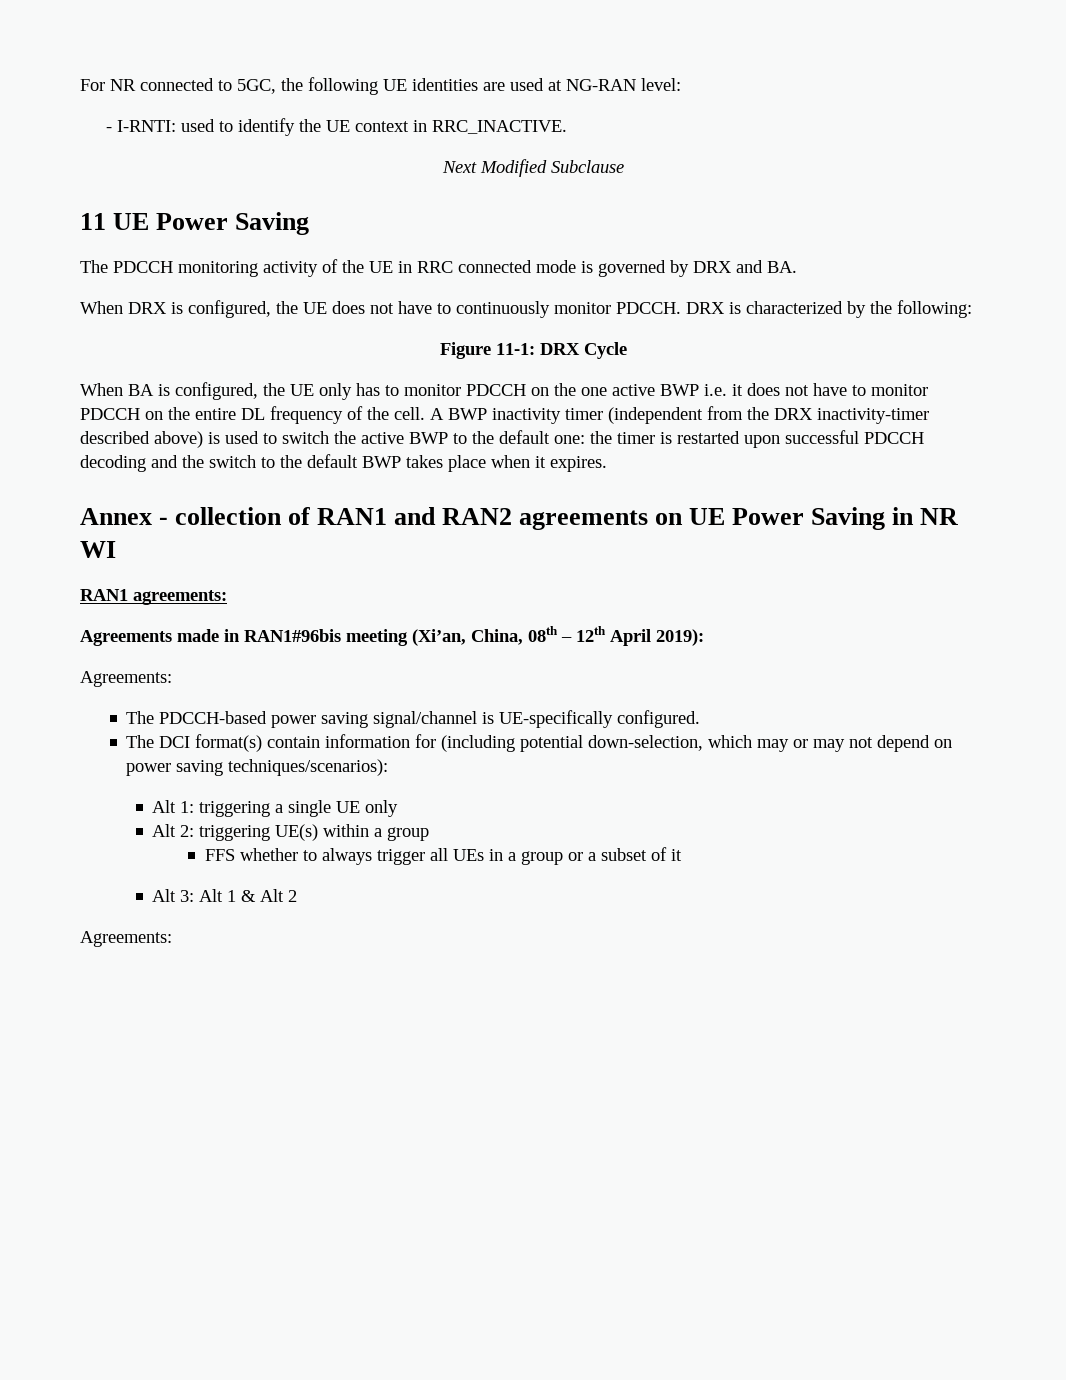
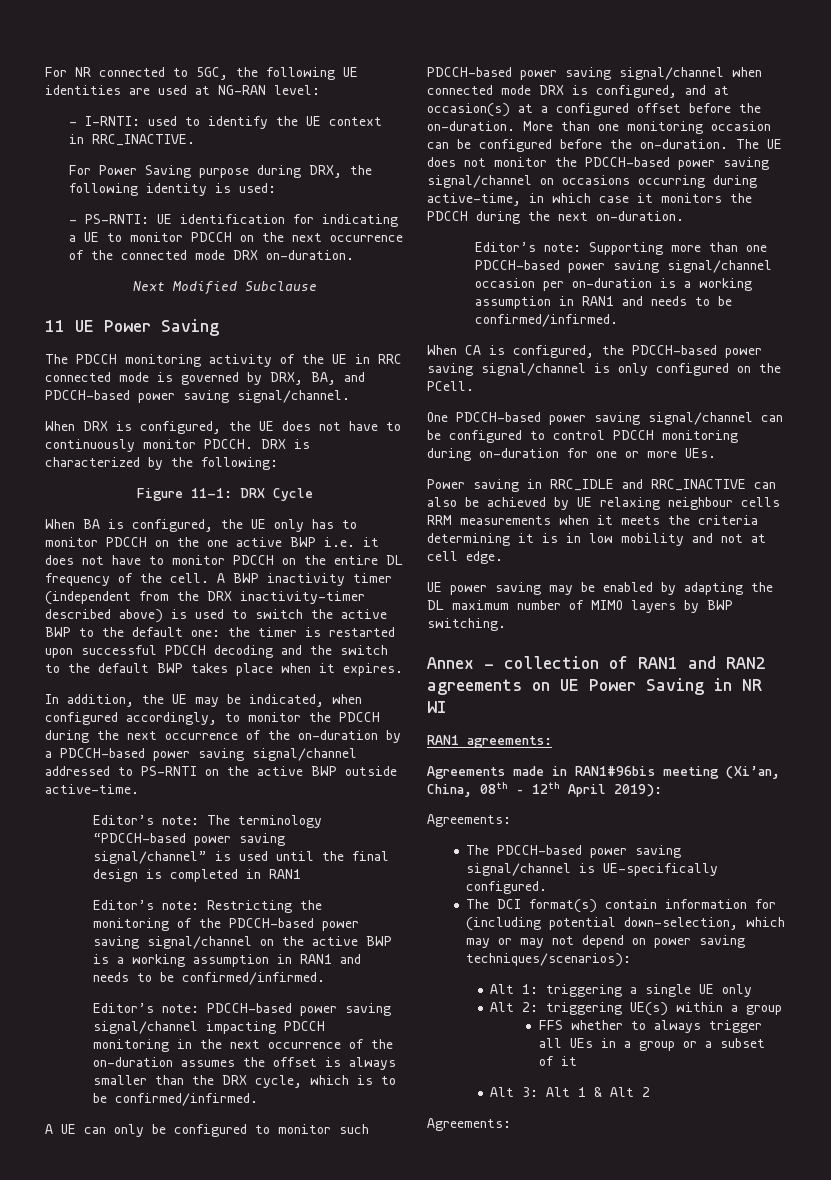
+ For Power Saving purpose during DRX, the following identity is used:
+ - PS-RNTI: UE identification for indicating a UE to monitor PDCCH on the next occurrence of the connected mode DRX on-duration.
- The PDCCH monitoring activity of the UE in RRC connected mode is governed by DRX and BA.
+ The PDCCH monitoring activity of the UE in RRC connected mode is governed by DRX, BA, and PDCCH-based power saving signal/channel.
+ In addition, the UE may be indicated, when configured accordingly, to monitor the PDCCH during the next occurrence of the on-duration by a PDCCH-based power saving signal/channel addressed to PS-RNTI on the active BWP outside active-time.
+ Editor’s note: The terminology “PDCCH-based power saving signal/channel” is used until the final design is completed in RAN1
+ Editor’s note: Restricting the monitoring of the PDCCH-based power saving signal/channel on the active BWP is a working assumption in RAN1 and needs to be confirmed/infirmed.
+ Editor’s note: PDCCH-based power saving signal/channel impacting PDCCH monitoring in the next occurrence of the on-duration assumes the offset is always smaller than the DRX cycle, which is to be confirmed/infirmed.
+ A UE can only be configured to monitor such PDCCH-based power saving signal/channel when connected mode DRX is configured, and at occasion(s) at a configured offset before the on-duration. More than one monitoring occasion can be configured before the on-duration. The UE does not monitor the PDCCH-based power saving signal/channel on occasions occurring during active-time, in which case it monitors the PDCCH during the next on-duration.
+ Editor’s note: Supporting more than one PDCCH-based power saving signal/channel occasion per on-duration is a working assumption in RAN1 and needs to be confirmed/infirmed.
+ When CA is configured, the PDCCH-based power saving signal/channel is only configured on the PCell.
+ One PDCCH-based power saving signal/channel can be configured to control PDCCH monitoring during on-duration for one or more UEs.
+ Power saving in RRC_IDLE and RRC_INACTIVE can also be achieved by UE relaxing neighbour cells RRM measurements when it meets the criteria determining it is in low mobility and not at cell edge.
+ UE power saving may be enabled by adapting the DL maximum number of MIMO layers by BWP switching.

